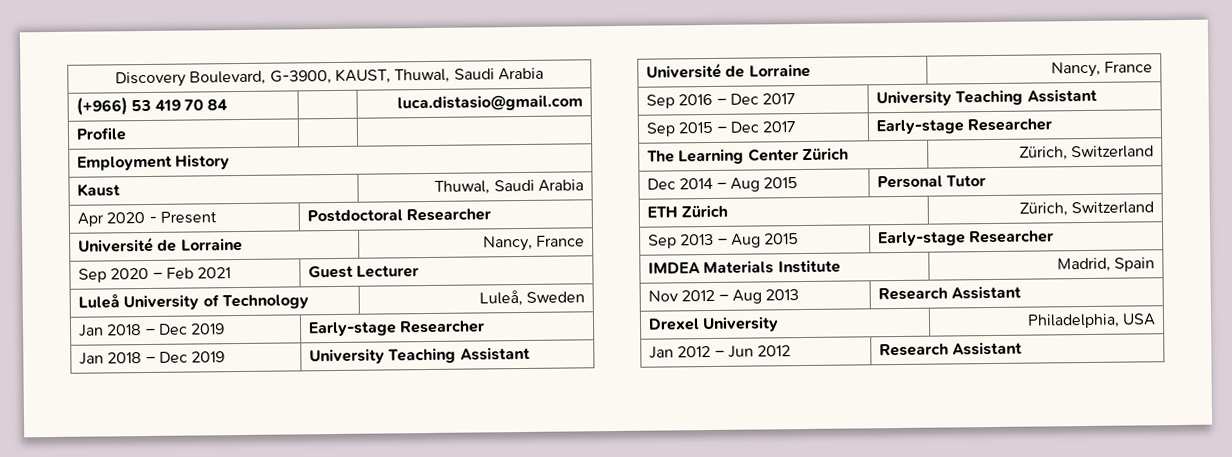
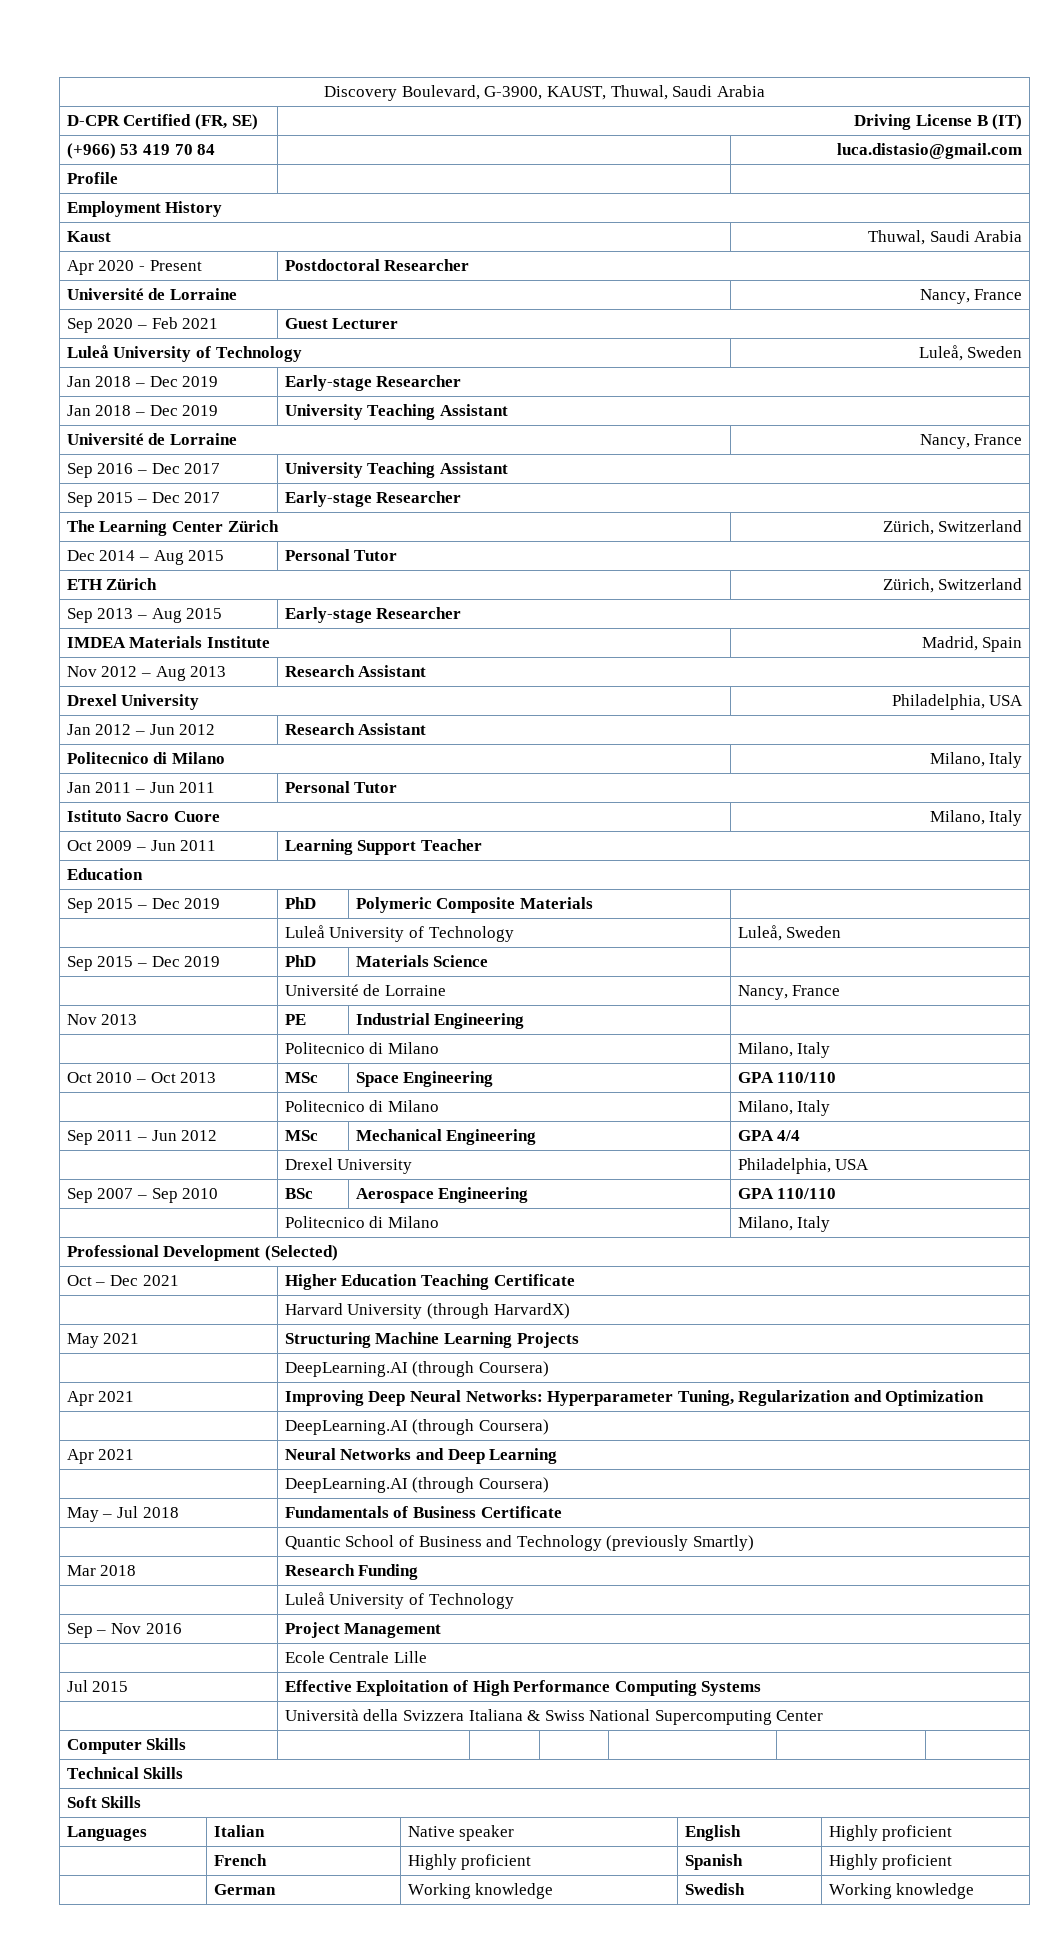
+ D-CPR Certified (FR, SE) | Driving License B (IT)
  Jan 2012 – Jun 2012 | Research Assistant
+ Politecnico di Milano | Milano, Italy
+ Jan 2011 – Jun 2011 | Personal Tutor
+ Istituto Sacro Cuore | Milano, Italy
+ Oct 2009 – Jun 2011 | Learning Support Teacher
+ Education
+ Sep 2015 – Dec 2019 | PhD | Polymeric Composite Materials |
+ | Luleå University of Technology | Luleå, Sweden
+ Sep 2015 – Dec 2019 | PhD | Materials Science |
+ | Université de Lorraine | Nancy, France
+ Nov 2013 | PE | Industrial Engineering |
+ | Politecnico di Milano | Milano, Italy
+ Oct 2010 – Oct 2013 | MSc | Space Engineering | GPA 110/110
+ | Politecnico di Milano | Milano, Italy
+ Sep 2011 – Jun 2012 | MSc | Mechanical Engineering | GPA 4/4
+ | Drexel University | Philadelphia, USA
+ Sep 2007 – Sep 2010 | BSc | Aerospace Engineering | GPA 110/110
+ | Politecnico di Milano | Milano, Italy
+ Professional Development (Selected)
+ Oct – Dec 2021 | Higher Education Teaching Certificate
+ | Harvard University (through HarvardX)
+ May 2021 | Structuring Machine Learning Projects
+ | DeepLearning.AI (through Coursera)
+ Apr 2021 | Improving Deep Neural Networks: Hyperparameter Tuning, Regularization and Optimization
+ | DeepLearning.AI (through Coursera)
+ Apr 2021 | Neural Networks and Deep Learning
+ | DeepLearning.AI (through Coursera)
+ May – Jul 2018 | Fundamentals of Business Certificate
+ | Quantic School of Business and Technology (previously Smartly)
+ Mar 2018 | Research Funding
+ | Luleå University of Technology
+ Sep – Nov 2016 | Project Management
+ | Ecole Centrale Lille
+ Jul 2015 | Effective Exploitation of High Performance Computing Systems
+ | Università della Svizzera Italiana & Swiss National Supercomputing Center
+ Computer Skills | | | | | |
+ Technical Skills
+ Soft Skills
+ Languages | Italian | Native speaker | English | Highly proficient
+ | French | Highly proficient | Spanish | Highly proficient
+ | German | Working knowledge | Swedish | Working knowledge

